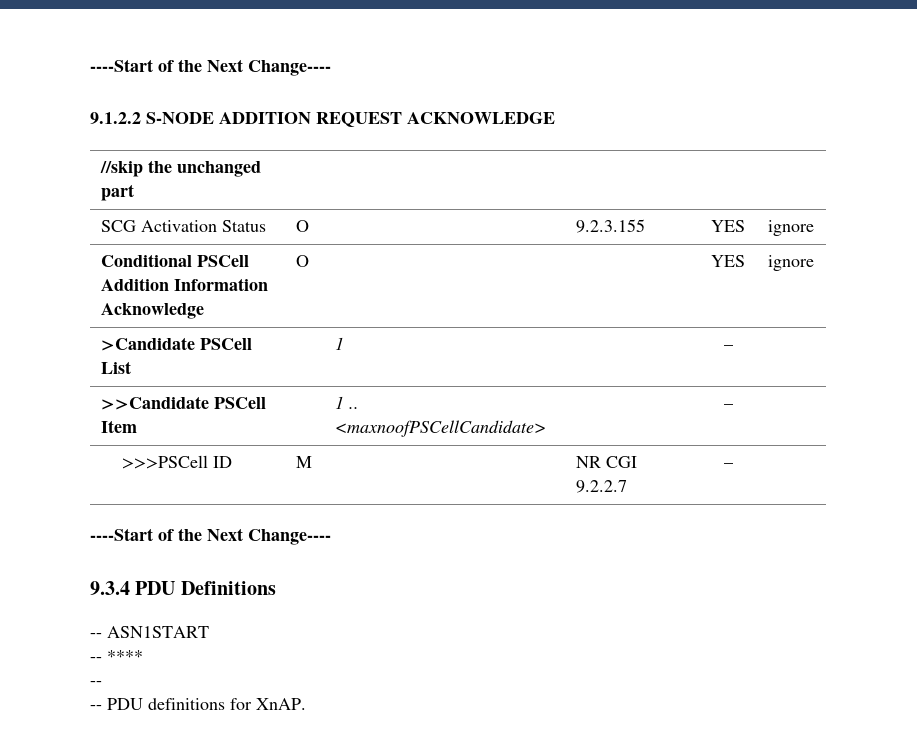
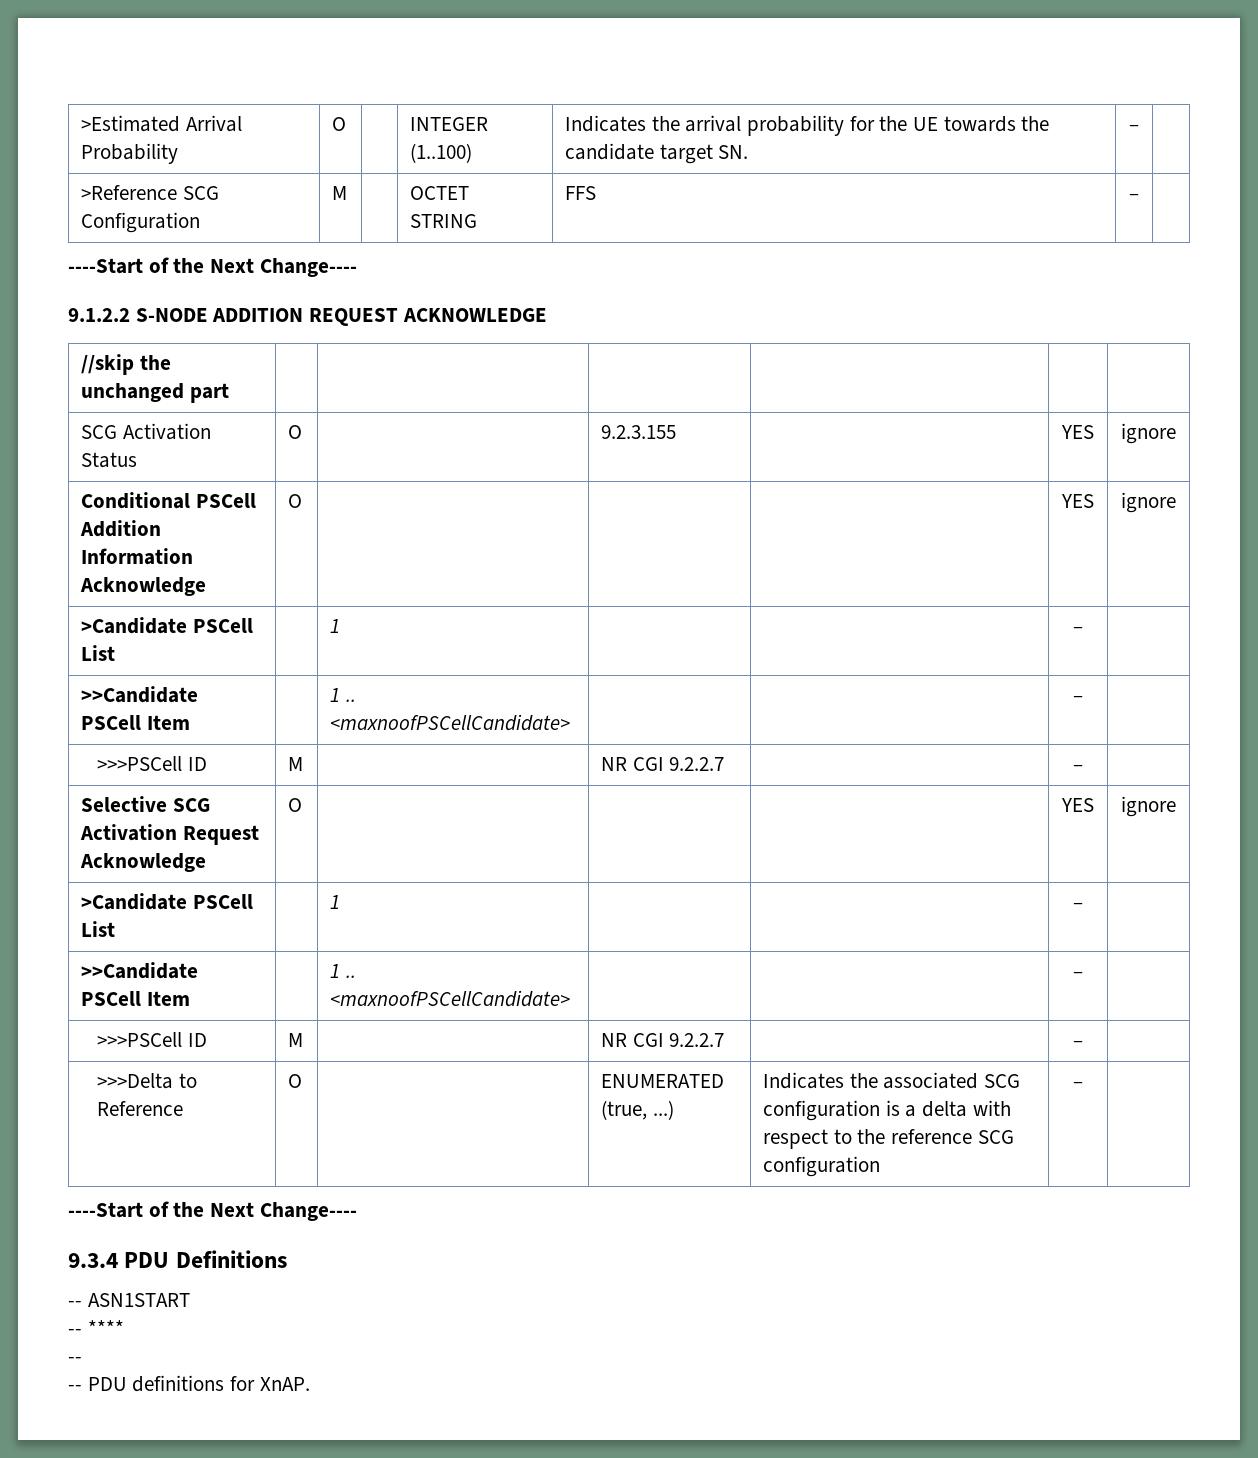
+ >Estimated Arrival Probability | O | | INTEGER (1..100) | Indicates the arrival probability for the UE towards the candidate target SN. | – |
+ >Reference SCG Configuration | M | | OCTET STRING | FFS | – |
+ Selective SCG Activation Request Acknowledge | O | | | | YES | ignore
+ >Candidate PSCell List | | 1 | | | – |
+ >>Candidate PSCell Item | | 1 .. <maxnoofPSCellCandidate> | | | – |
+ >>>PSCell ID | M | | NR CGI 9.2.2.7 | | – |
+ >>>Delta to Reference | O | | ENUMERATED (true, ...) | Indicates the associated SCG configuration is a delta with respect to the reference SCG configuration | – |

